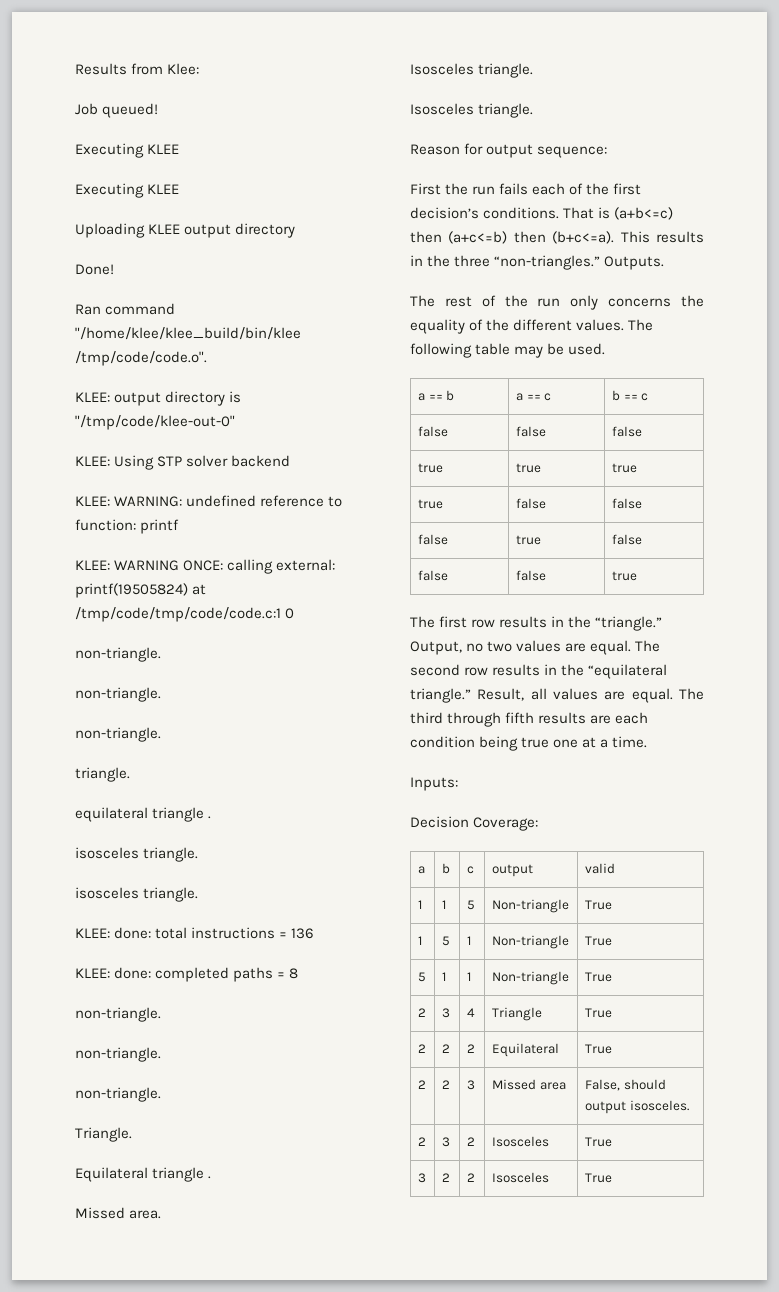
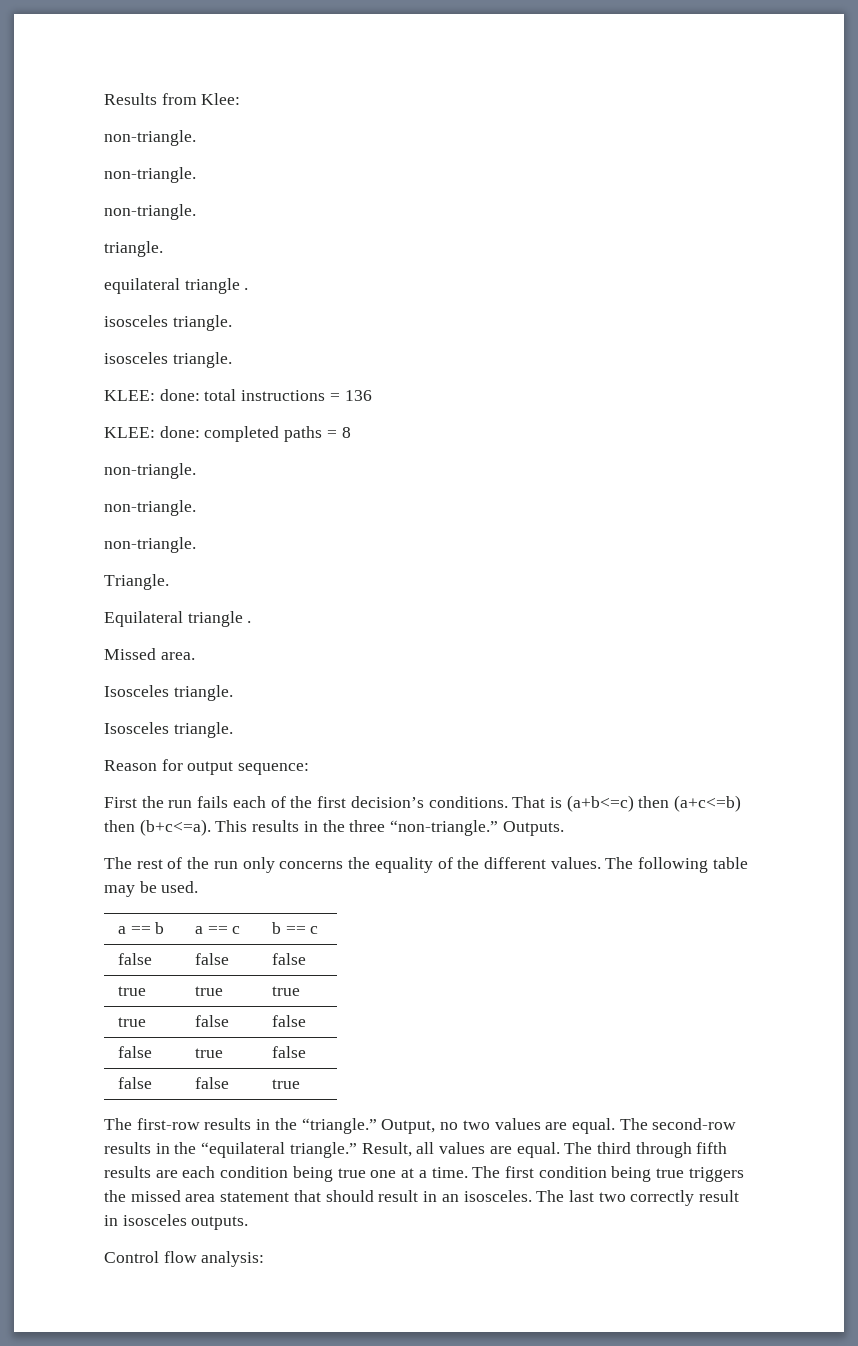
- Job queued!
- Executing KLEE
- Executing KLEE
- Uploading KLEE output directory
- Done!
- Ran command "/home/klee/klee_build/bin/klee /tmp/code/code.o".
- KLEE: output directory is "/tmp/code/klee-out-0"
- KLEE: Using STP solver backend
- KLEE: WARNING: undefined reference to function: printf
- KLEE: WARNING ONCE: calling external: printf(19505824) at /tmp/code/tmp/code/code.c:1 0
- This results in the three “non-triangles.”
+ This results in the three “non-triangle.”
- The first row results in the “triangle.”
+ The first-row results in the “triangle.”
- The second row results in the “equilateral triangle.”
+ The second-row results in the “equilateral triangle.”
- The third through fifth results are each condition being true one at a time.
- Inputs:
- Decision Coverage:
- a | b | c | output | valid
- 1 | 1 | 5 | Non-triangle | True
- 1 | 5 | 1 | Non-triangle | True
- 5 | 1 | 1 | Non-triangle | True
- 2 | 3 | 4 | Triangle | True
- 2 | 2 | 2 | Equilateral | True
- 2 | 2 | 3 | Missed area | False, should output isosceles.
- 2 | 3 | 2 | Isosceles | True
- 3 | 2 | 2 | Isosceles | True
+ The third through fifth results are each condition being true one at a time. The first condition being true triggers the missed area statement that should result in an isosceles. The last two correctly result in isosceles outputs.
+ Control flow analysis:

